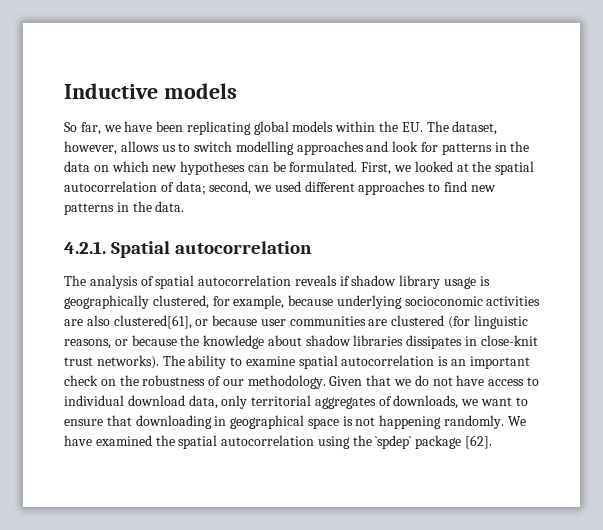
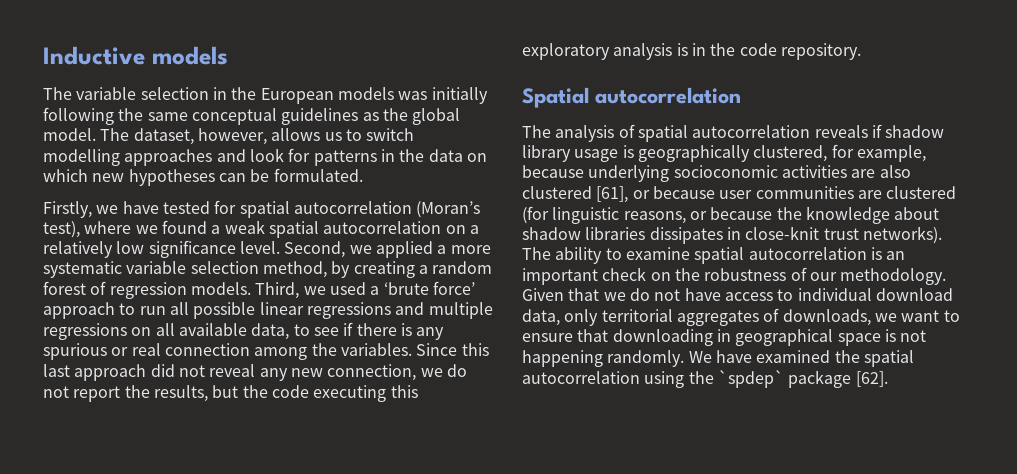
- So far, we have been replicating global models within the EU. The dataset, however, allows us to switch modelling approaches and look for patterns in the data on which new hypotheses can be formulated. First, we looked at the spatial autocorrelation of data; second, we used different approaches to find new patterns in the data.
- 4.2.1. Spatial autocorrelation
+ The variable selection in the European models was initially following the same conceptual guidelines as the global model. The dataset, however, allows us to switch modelling approaches and look for patterns in the data on which new hypotheses can be formulated.
+ Firstly, we have tested for spatial autocorrelation (Moran’s test), where we found a weak spatial autocorrelation on a relatively low significance level. Second, we applied a more systematic variable selection method, by creating a random forest of regression models. Third, we used a ‘brute force’ approach to run all possible linear regressions and multiple regressions on all available data, to see if there is any spurious or real connection among the variables. Since this last approach did not reveal any new connection, we do not report the results, but the code executing this exploratory analysis is in the code repository.
+ Spatial autocorrelation
- The analysis of spatial autocorrelation reveals if shadow library usage is geographically clustered, for example, because underlying socioconomic activities are also clustered[61], or because user communities are clustered (for linguistic reasons, or because the knowledge about shadow libraries dissipates in close-knit trust networks).
+ The analysis of spatial autocorrelation reveals if shadow library usage is geographically clustered, for example, because underlying socioconomic activities are also clustered [61], or because user communities are clustered (for linguistic reasons, or because the knowledge about shadow libraries dissipates in close-knit trust networks).

